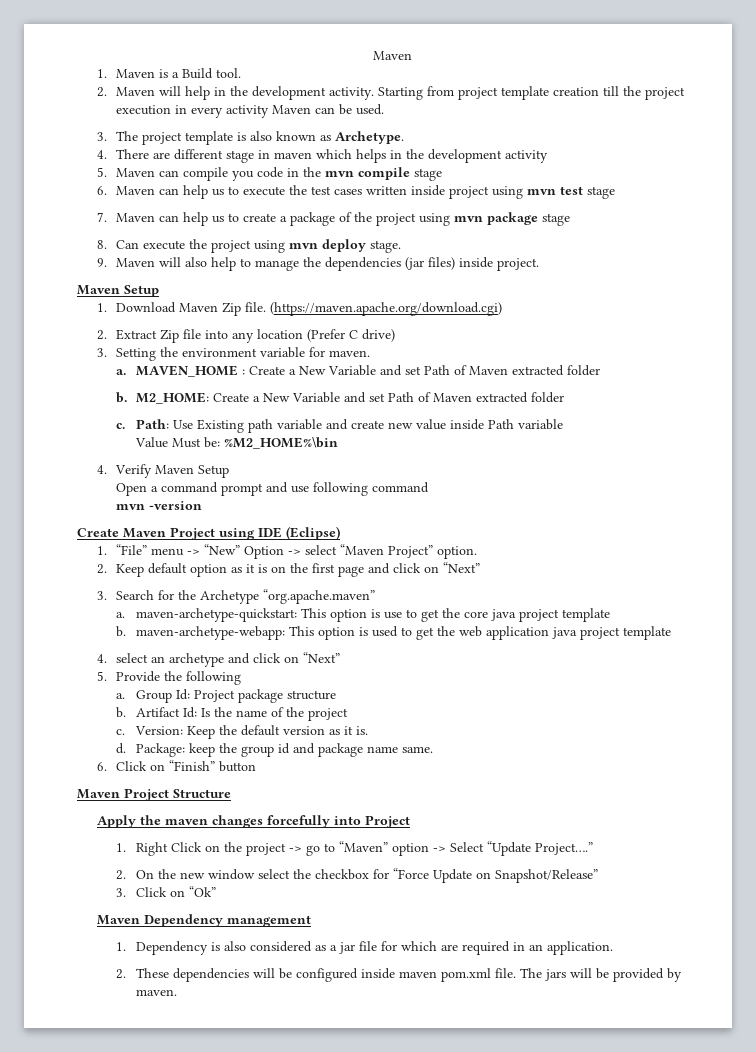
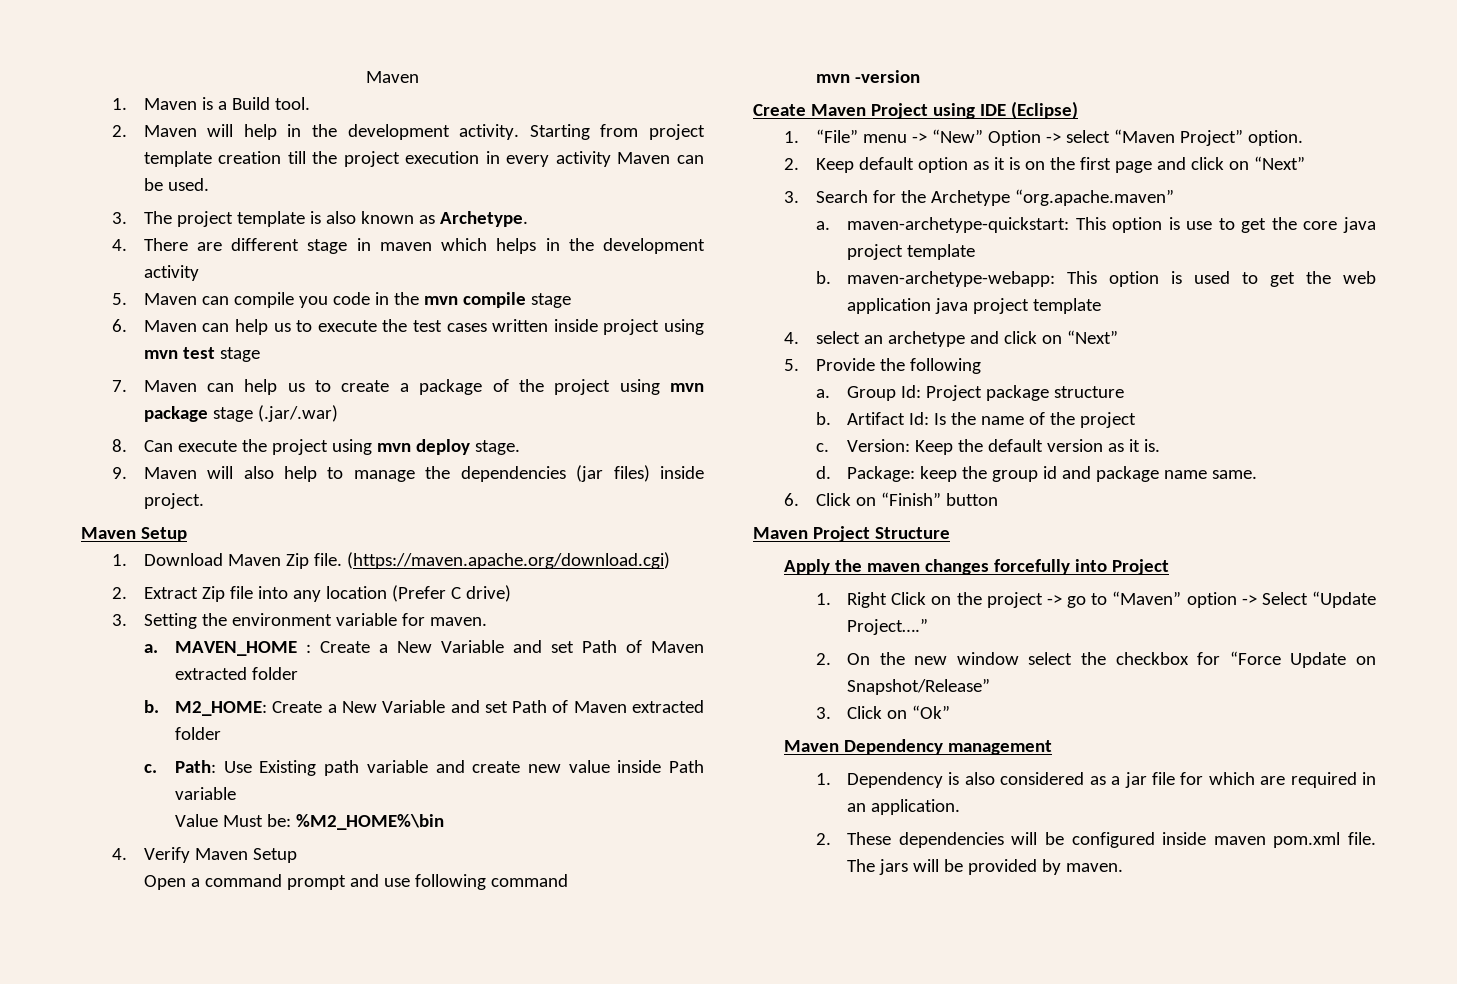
- 7. Maven can help us to create a package of the project using mvn package stage
+ 7. Maven can help us to create a package of the project using mvn package stage (.jar/.war)

